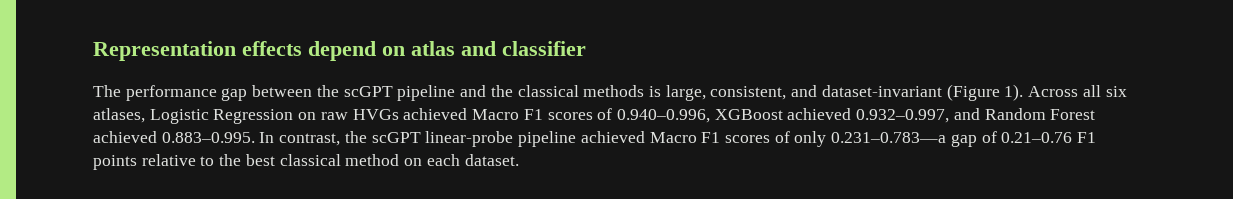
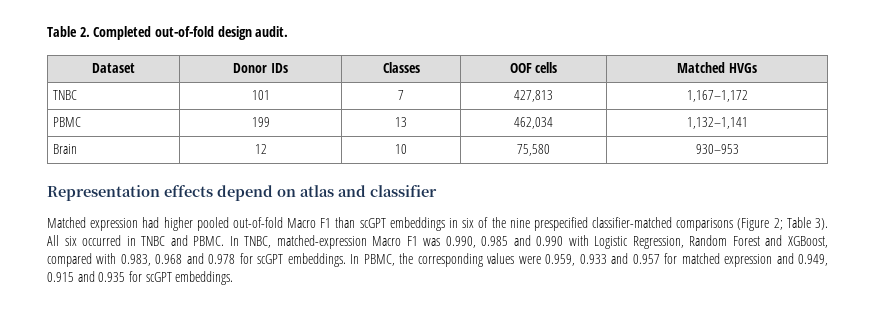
+ Table 2. Completed out-of-fold design audit.
+ Dataset | Donor IDs | Classes | OOF cells | Matched HVGs
+ TNBC | 101 | 7 | 427,813 | 1,167–1,172
+ PBMC | 199 | 13 | 462,034 | 1,132–1,141
+ Brain | 12 | 10 | 75,580 | 930–953
- The performance gap between the scGPT pipeline and the classical methods is large, consistent, and dataset-invariant (Figure 1). Across all six atlases, Logistic Regression on raw HVGs achieved Macro F1 scores of 0.940–0.996, XGBoost achieved 0.932–0.997, and Random Forest achieved 0.883–0.995. In contrast, the scGPT linear-probe pipeline achieved Macro F1 scores of only 0.231–0.783—a gap of 0.21–0.76 F1 points relative to the best classical method on each dataset.
+ Matched expression had higher pooled out-of-fold Macro F1 than scGPT embeddings in six of the nine prespecified classifier-matched comparisons (Figure 2; Table 3). All six occurred in TNBC and PBMC. In TNBC, matched-expression Macro F1 was 0.990, 0.985 and 0.990 with Logistic Regression, Random Forest and XGBoost, compared with 0.983, 0.968 and 0.978 for scGPT embeddings. In PBMC, the corresponding values were 0.959, 0.933 and 0.957 for matched expression and 0.949, 0.915 and 0.935 for scGPT embeddings.

